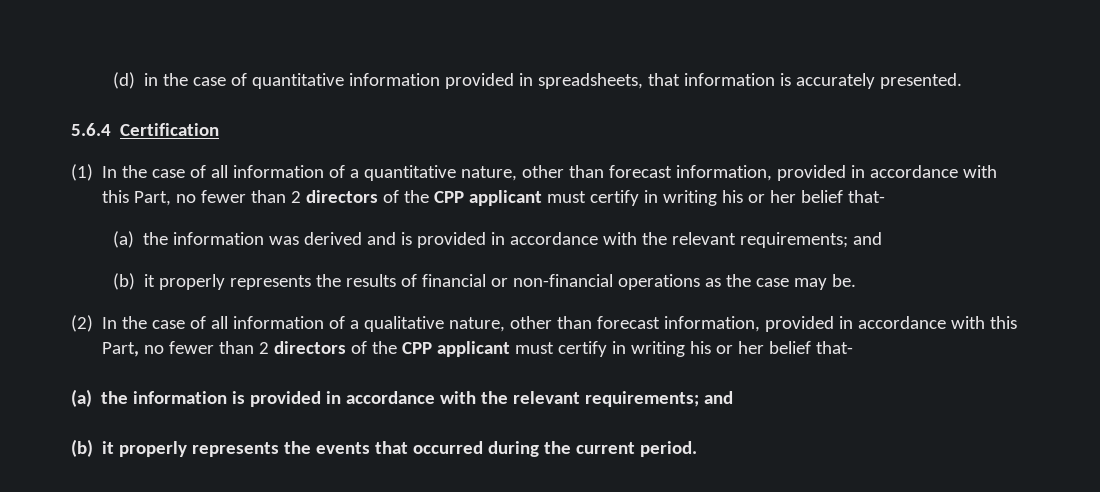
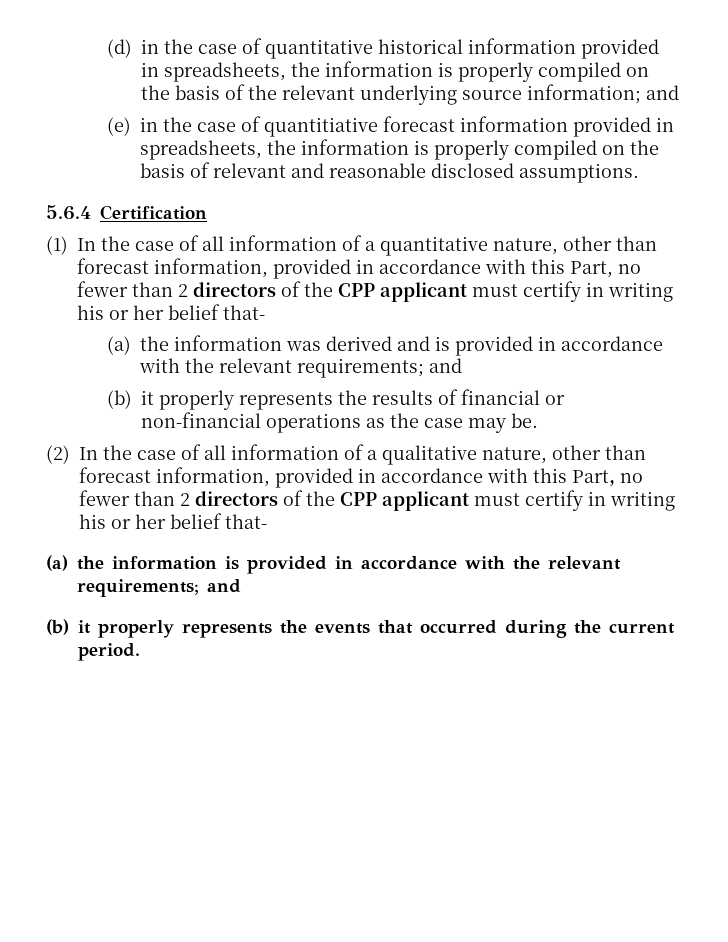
- (d) in the case of quantitative information provided in spreadsheets, that information is accurately presented.
+ (d) in the case of quantitative historical information provided in spreadsheets, the information is properly compiled on the basis of the relevant underlying source information; and
+ (e) in the case of quantitiative forecast information provided in spreadsheets, the information is properly compiled on the basis of relevant and reasonable disclosed assumptions.

